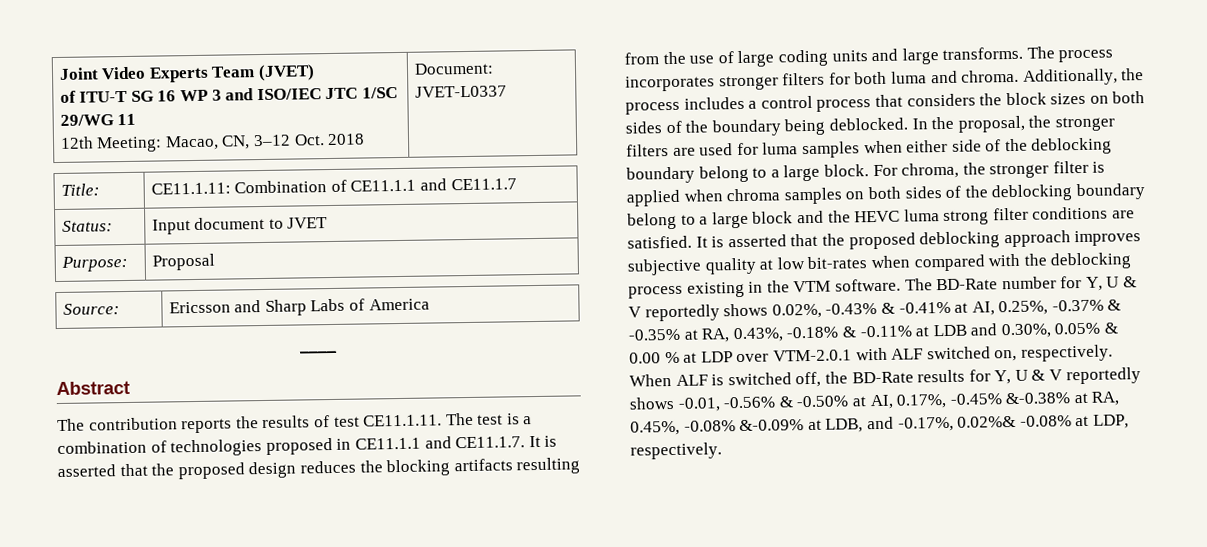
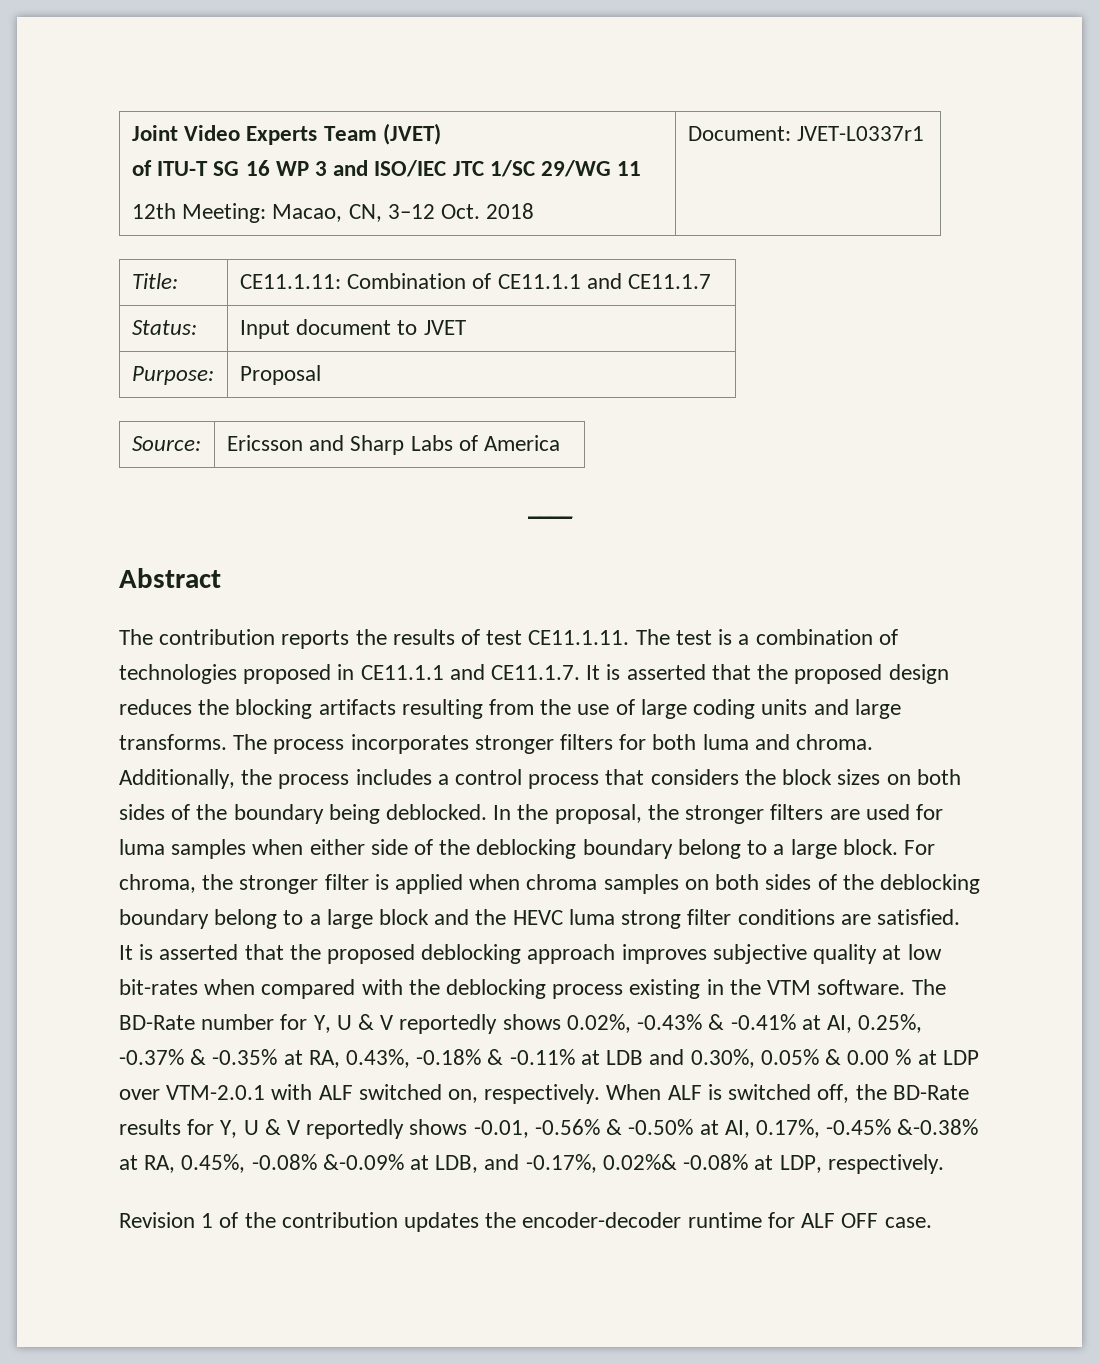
  Joint Video Experts Team (JVET)
  of ITU-T SG 16 WP 3 and ISO/IEC JTC 1/SC 29/WG 11
- 12th Meeting: Macao, CN, 3–12 Oct. 2018 | Document: JVET-L0337
+ 12th Meeting: Macao, CN, 3–12 Oct. 2018 | Document: JVET-L0337r1
+ Revision 1 of the contribution updates the encoder-decoder runtime for ALF OFF case.

